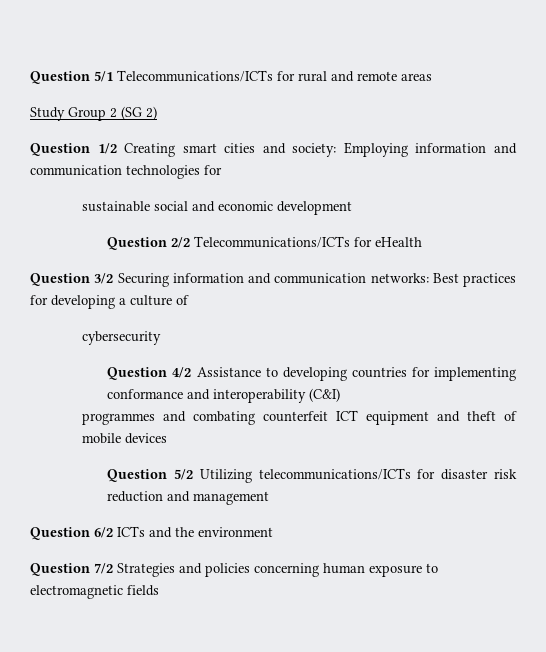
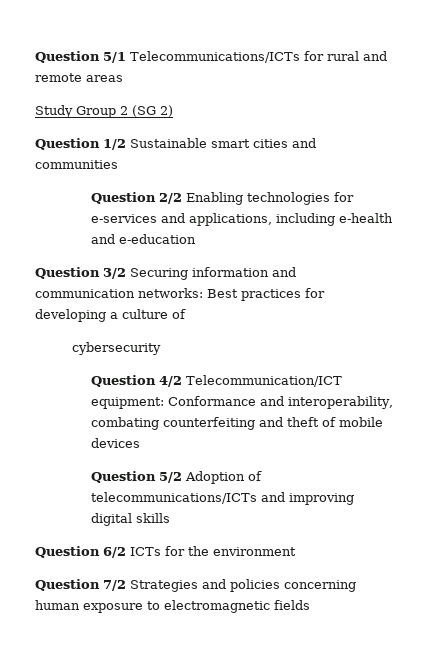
- Question 1/2 Creating smart cities and society: Employing information and communication technologies for
- sustainable social and economic development
- Question 2/2 Telecommunications/ICTs for eHealth
+ Question 1/2 Sustainable smart cities and communities
+ Question 2/2 Enabling technologies for e-services and applications, including e-health and e-education
- Question 4/2 Assistance to developing countries for implementing conformance and interoperability (C&I)
- programmes and combating counterfeit ICT equipment and theft of mobile devices
+ Question 4/2 Telecommunication/ICT equipment: Conformance and interoperability, combating counterfeiting and theft of mobile devices
- Question 5/2 Utilizing telecommunications/ICTs for disaster risk reduction and management
+ Question 5/2 Adoption of telecommunications/ICTs and improving digital skills
- Question 6/2 ICTs and the environment
+ Question 6/2 ICTs for the environment

